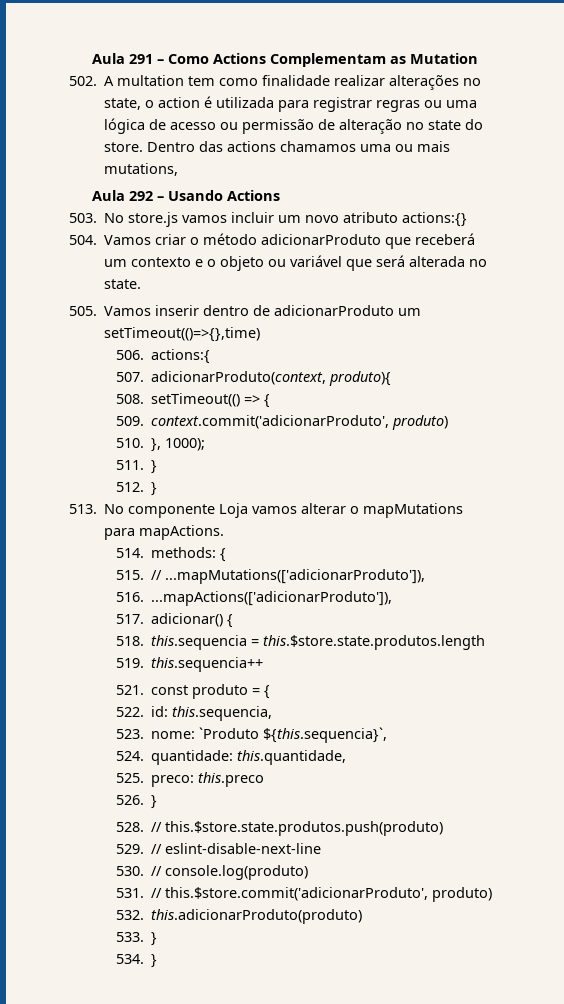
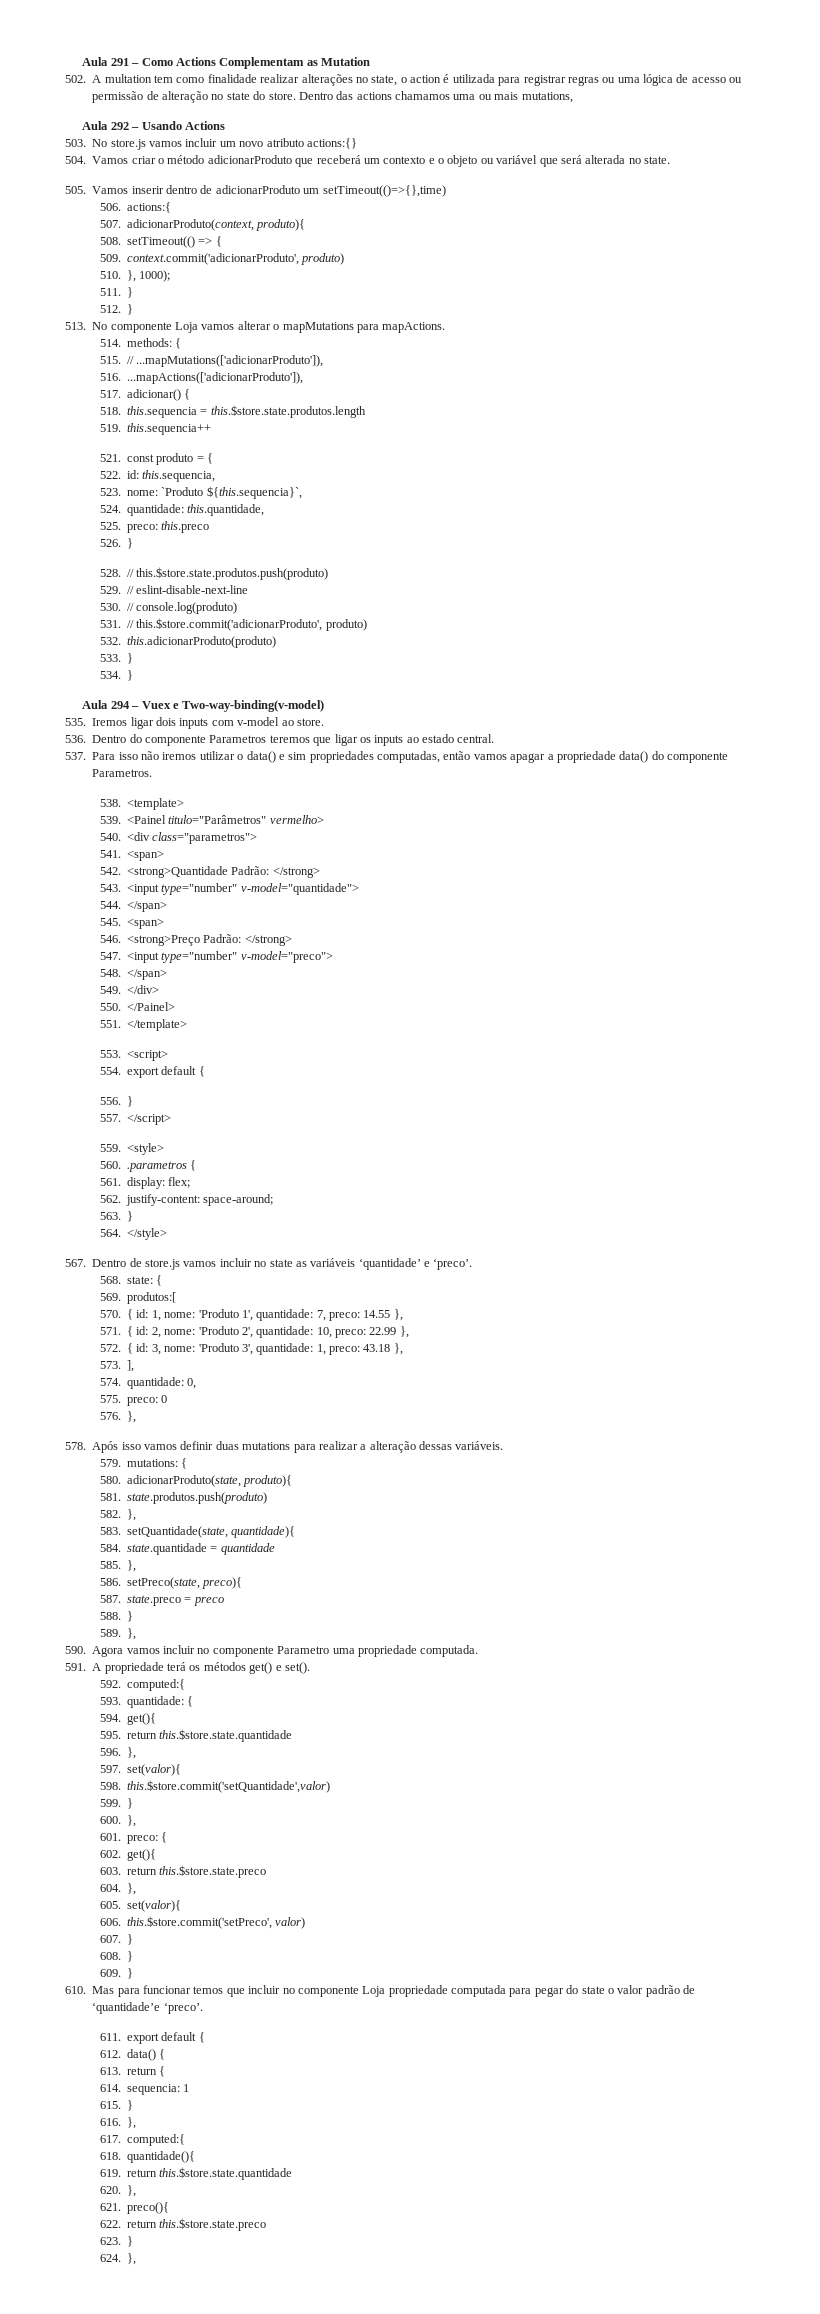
+ Aula 294 – Vuex e Two-way-binding(v-model)
+ 535. Iremos ligar dois inputs com v-model ao store.
+ 536. Dentro do componente Parametros teremos que ligar os inputs ao estado central.
+ 537. Para isso não iremos utilizar o data() e sim propriedades computadas, então vamos apagar a propriedade data() do componente Parametros.
+ 538. <template>
+ 539. <Painel titulo="Parâmetros" vermelho>
+ 540. <div class="parametros">
+ 541. <span>
+ 542. <strong>Quantidade Padrão: </strong>
+ 543. <input type="number" v-model="quantidade">
+ 544. </span>
+ 545. <span>
+ 546. <strong>Preço Padrão: </strong>
+ 547. <input type="number" v-model="preco">
+ 548. </span>
+ 549. </div>
+ 550. </Painel>
+ 551. </template>
+ 553. <script>
+ 554. export default {
+ 556. }
+ 557. </script>
+ 559. <style>
+ 560. .parametros {
+ 561. display: flex;
+ 562. justify-content: space-around;
+ 563. }
+ 564. </style>
+ 567. Dentro de store.js vamos incluir no state as variáveis ‘quantidade’ e ‘preco’.
+ 568. state: {
+ 569. produtos:[
+ 570. { id: 1, nome: 'Produto 1', quantidade: 7, preco: 14.55 },
+ 571. { id: 2, nome: 'Produto 2', quantidade: 10, preco: 22.99 },
+ 572. { id: 3, nome: 'Produto 3', quantidade: 1, preco: 43.18 },
+ 573. ],
+ 574. quantidade: 0,
+ 575. preco: 0
+ 576. },
+ 578. Após isso vamos definir duas mutations para realizar a alteração dessas variáveis.
+ 579. mutations: {
+ 580. adicionarProduto(state, produto){
+ 581. state.produtos.push(produto)
+ 582. },
+ 583. setQuantidade(state, quantidade){
+ 584. state.quantidade = quantidade
+ 585. },
+ 586. setPreco(state, preco){
+ 587. state.preco = preco
+ 588. }
+ 589. },
+ 590. Agora vamos incluir no componente Parametro uma propriedade computada.
+ 591. A propriedade terá os métodos get() e set().
+ 592. computed:{
+ 593. quantidade: {
+ 594. get(){
+ 595. return this.$store.state.quantidade
+ 596. },
+ 597. set(valor){
+ 598. this.$store.commit('setQuantidade',valor)
+ 599. }
+ 600. },
+ 601. preco: {
+ 602. get(){
+ 603. return this.$store.state.preco
+ 604. },
+ 605. set(valor){
+ 606. this.$store.commit('setPreco', valor)
+ 607. }
+ 608. }
+ 609. }
+ 610. Mas para funcionar temos que incluir no componente Loja propriedade computada para pegar do state o valor padrão de ‘quantidade’e ‘preco’.
+ 611. export default {
+ 612. data() {
+ 613. return {
+ 614. sequencia: 1
+ 615. }
+ 616. },
+ 617. computed:{
+ 618. quantidade(){
+ 619. return this.$store.state.quantidade
+ 620. },
+ 621. preco(){
+ 622. return this.$store.state.preco
+ 623. }
+ 624. },

